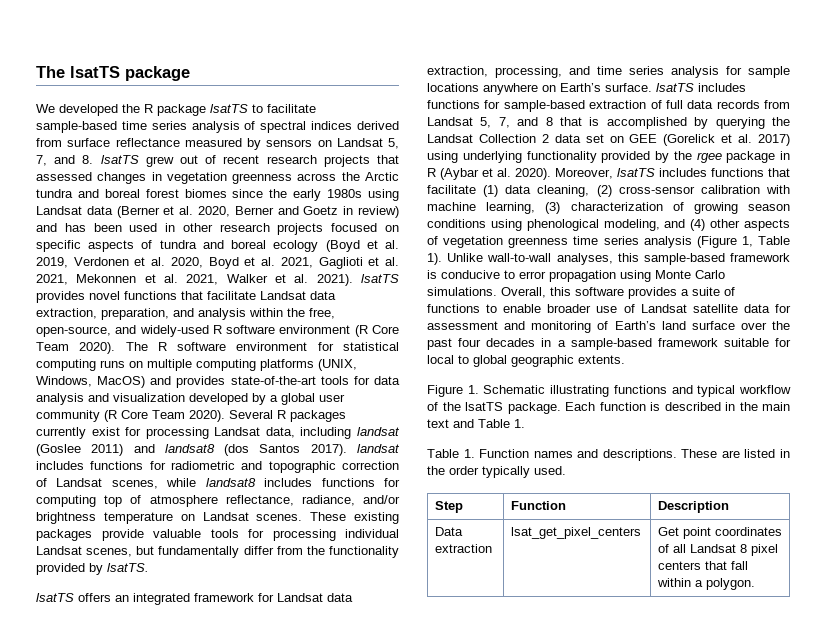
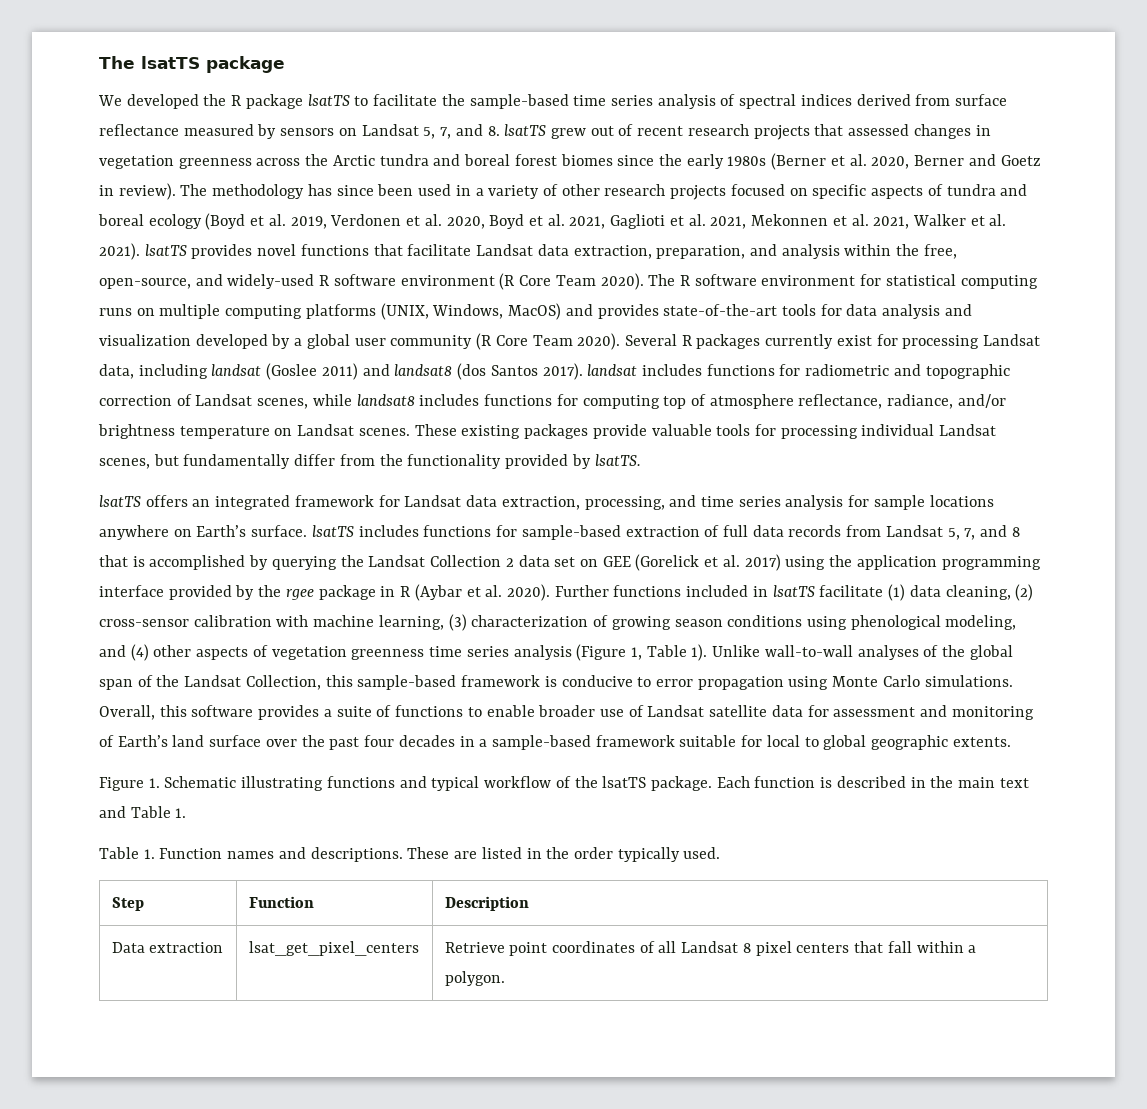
- We developed the R package lsatTS to facilitate sample-based time series analysis of spectral indices derived from surface reflectance measured by sensors on Landsat 5, 7, and 8. lsatTS grew out of recent research projects that assessed changes in vegetation greenness across the Arctic tundra and boreal forest biomes since the early 1980s using Landsat data (Berner et al. 2020, Berner and Goetz in review) and has been used in other research projects focused on specific aspects of tundra and boreal ecology (Boyd et al. 2019, Verdonen et al. 2020, Boyd et al. 2021, Gaglioti et al. 2021, Mekonnen et al. 2021, Walker et al. 2021). lsatTS provides novel functions that facilitate Landsat data extraction, preparation, and analysis within the free, open-source, and widely-used R software environment (R Core Team 2020).
+ We developed the R package lsatTS to facilitate the sample-based time series analysis of spectral indices derived from surface reflectance measured by sensors on Landsat 5, 7, and 8. lsatTS grew out of recent research projects that assessed changes in vegetation greenness across the Arctic tundra and boreal forest biomes since the early 1980s (Berner et al. 2020, Berner and Goetz in review). The methodology has since been used in a variety of other research projects focused on specific aspects of tundra and boreal ecology (Boyd et al. 2019, Verdonen et al. 2020, Boyd et al. 2021, Gaglioti et al. 2021, Mekonnen et al. 2021, Walker et al. 2021). lsatTS provides novel functions that facilitate Landsat data extraction, preparation, and analysis within the free, open-source, and widely-used R software environment (R Core Team 2020).
- lsatTS offers an integrated framework for Landsat data extraction, processing, and time series analysis for sample locations anywhere on Earth’s surface. lsatTS includes functions for sample-based extraction of full data records from Landsat 5, 7, and 8 that is accomplished by querying the Landsat Collection 2 data set on GEE (Gorelick et al. 2017) using underlying functionality provided by the rgee package in R (Aybar et al. 2020).
+ lsatTS offers an integrated framework for Landsat data extraction, processing, and time series analysis for sample locations anywhere on Earth’s surface. lsatTS includes functions for sample-based extraction of full data records from Landsat 5, 7, and 8 that is accomplished by querying the Landsat Collection 2 data set on GEE (Gorelick et al. 2017) using the application programming interface provided by the rgee package in R (Aybar et al. 2020).
- Moreover, lsatTS includes functions that facilitate (1) data cleaning, (2) cross-sensor calibration with machine learning, (3) characterization of growing season conditions using phenological modeling, and (4) other aspects of vegetation greenness time series analysis (Figure 1, Table 1).
+ Further functions included in lsatTS facilitate (1) data cleaning, (2) cross-sensor calibration with machine learning, (3) characterization of growing season conditions using phenological modeling, and (4) other aspects of vegetation greenness time series analysis (Figure 1, Table 1).
- Unlike wall-to-wall analyses, this sample-based framework is conducive to error propagation using Monte Carlo simulations.
+ Unlike wall-to-wall analyses of the global span of the Landsat Collection, this sample-based framework is conducive to error propagation using Monte Carlo simulations.
- Data extraction | lsat_get_pixel_centers | Get point coordinates of all Landsat 8 pixel centers that fall within a polygon.
+ Data extraction | lsat_get_pixel_centers | Retrieve point coordinates of all Landsat 8 pixel centers that fall within a polygon.

